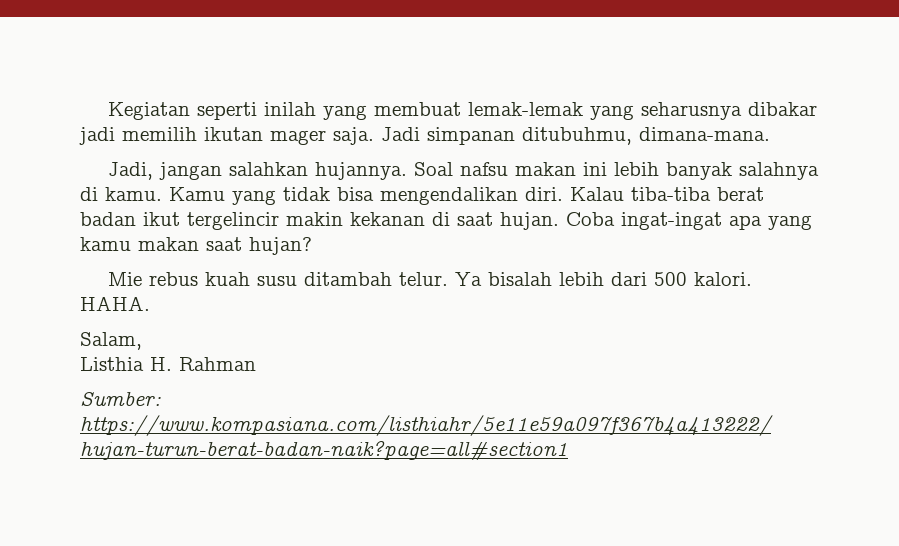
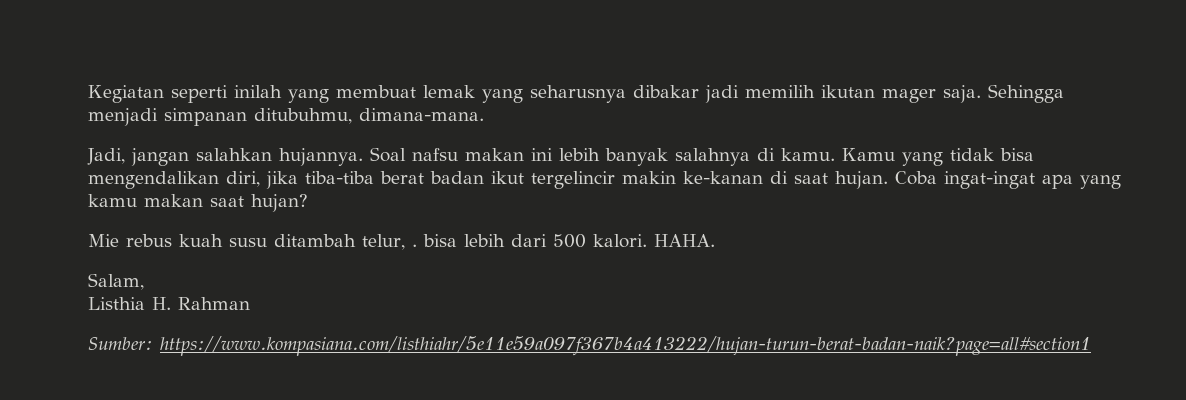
- Kegiatan seperti inilah yang membuat lemak-lemak yang seharusnya dibakar jadi memilih ikutan mager saja.
+ Kegiatan seperti inilah yang membuat lemak yang seharusnya dibakar jadi memilih ikutan mager saja.
- Jadi simpanan ditubuhmu, dimana-mana.
+ Sehingga menjadi simpanan ditubuhmu, dimana-mana.
- Kamu yang tidak bisa mengendalikan diri. Kalau tiba-tiba berat badan ikut tergelincir makin kekanan di saat hujan.
+ Kamu yang tidak bisa mengendalikan diri, jika tiba-tiba berat badan ikut tergelincir makin ke-kanan di saat hujan.
- Mie rebus kuah susu ditambah telur. Ya bisalah lebih dari 500 kalori.
+ Mie rebus kuah susu ditambah telur, . bisa lebih dari 500 kalori.

